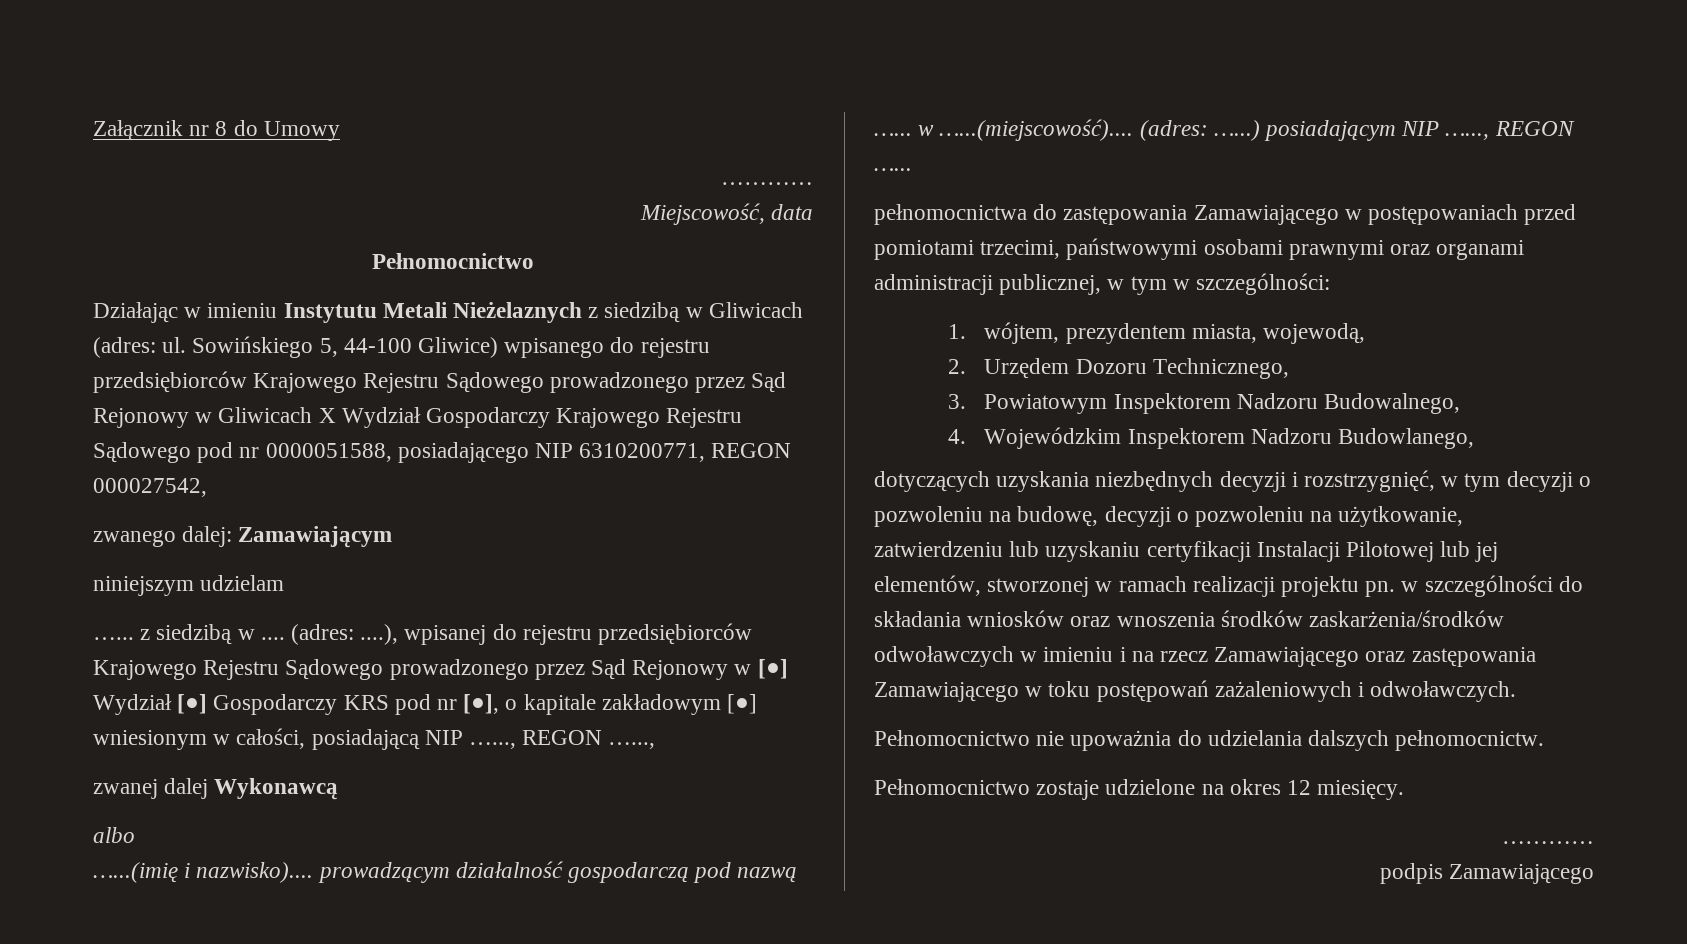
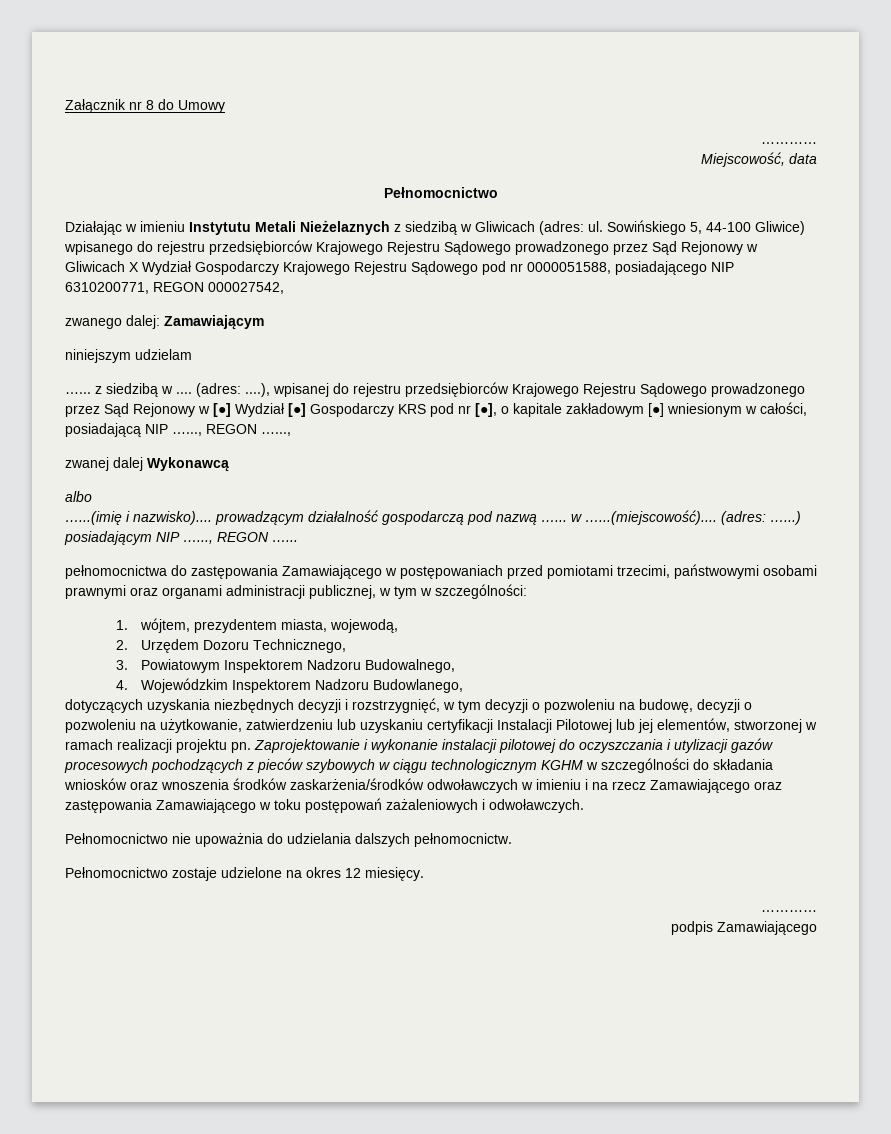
- dotyczących uzyskania niezbędnych decyzji i rozstrzygnięć, w tym decyzji o pozwoleniu na budowę, decyzji o pozwoleniu na użytkowanie, zatwierdzeniu lub uzyskaniu certyfikacji Instalacji Pilotowej lub jej elementów, stworzonej w ramach realizacji projektu pn. w szczególności do składania wniosków oraz wnoszenia środków zaskarżenia/środków odwoławczych w imieniu i na rzecz Zamawiającego oraz zastępowania Zamawiającego w toku postępowań zażaleniowych i odwoławczych.
+ dotyczących uzyskania niezbędnych decyzji i rozstrzygnięć, w tym decyzji o pozwoleniu na budowę, decyzji o pozwoleniu na użytkowanie, zatwierdzeniu lub uzyskaniu certyfikacji Instalacji Pilotowej lub jej elementów, stworzonej w ramach realizacji projektu pn. Zaprojektowanie i wykonanie instalacji pilotowej do oczyszczania i utylizacji gazów procesowych pochodzących z pieców szybowych w ciągu technologicznym KGHM w szczególności do składania wniosków oraz wnoszenia środków zaskarżenia/środków odwoławczych w imieniu i na rzecz Zamawiającego oraz zastępowania Zamawiającego w toku postępowań zażaleniowych i odwoławczych.

